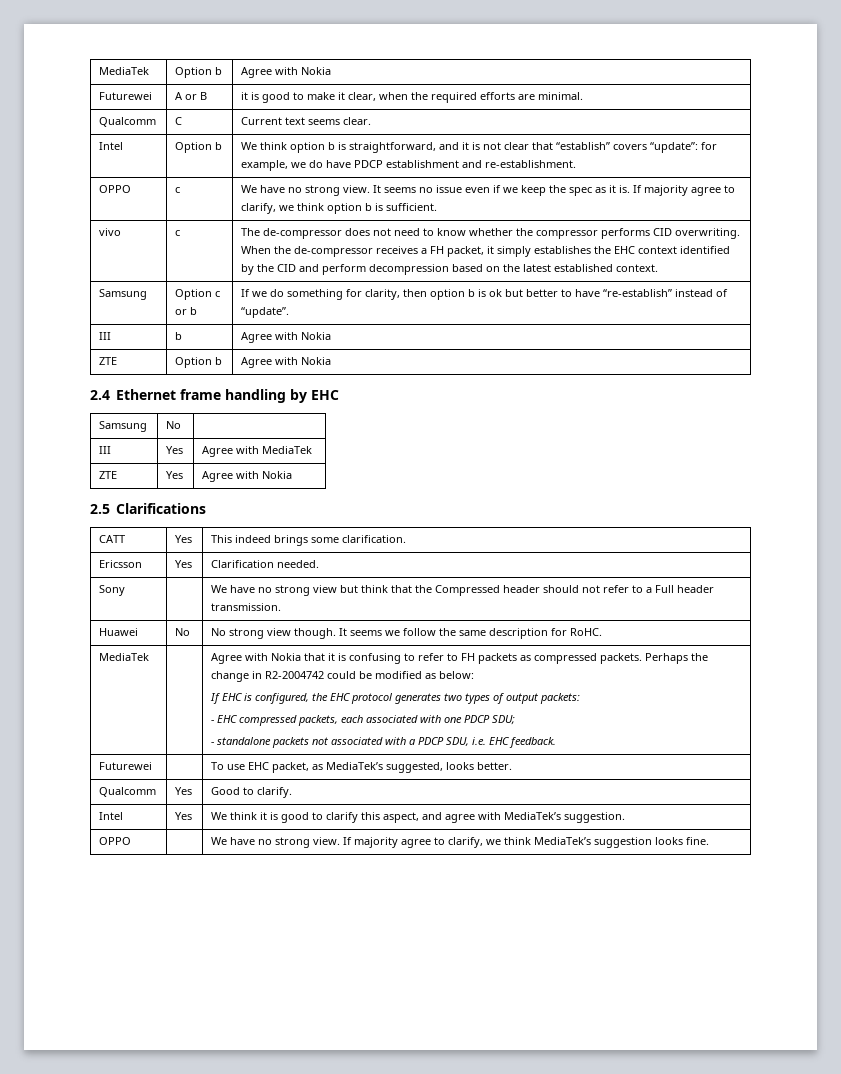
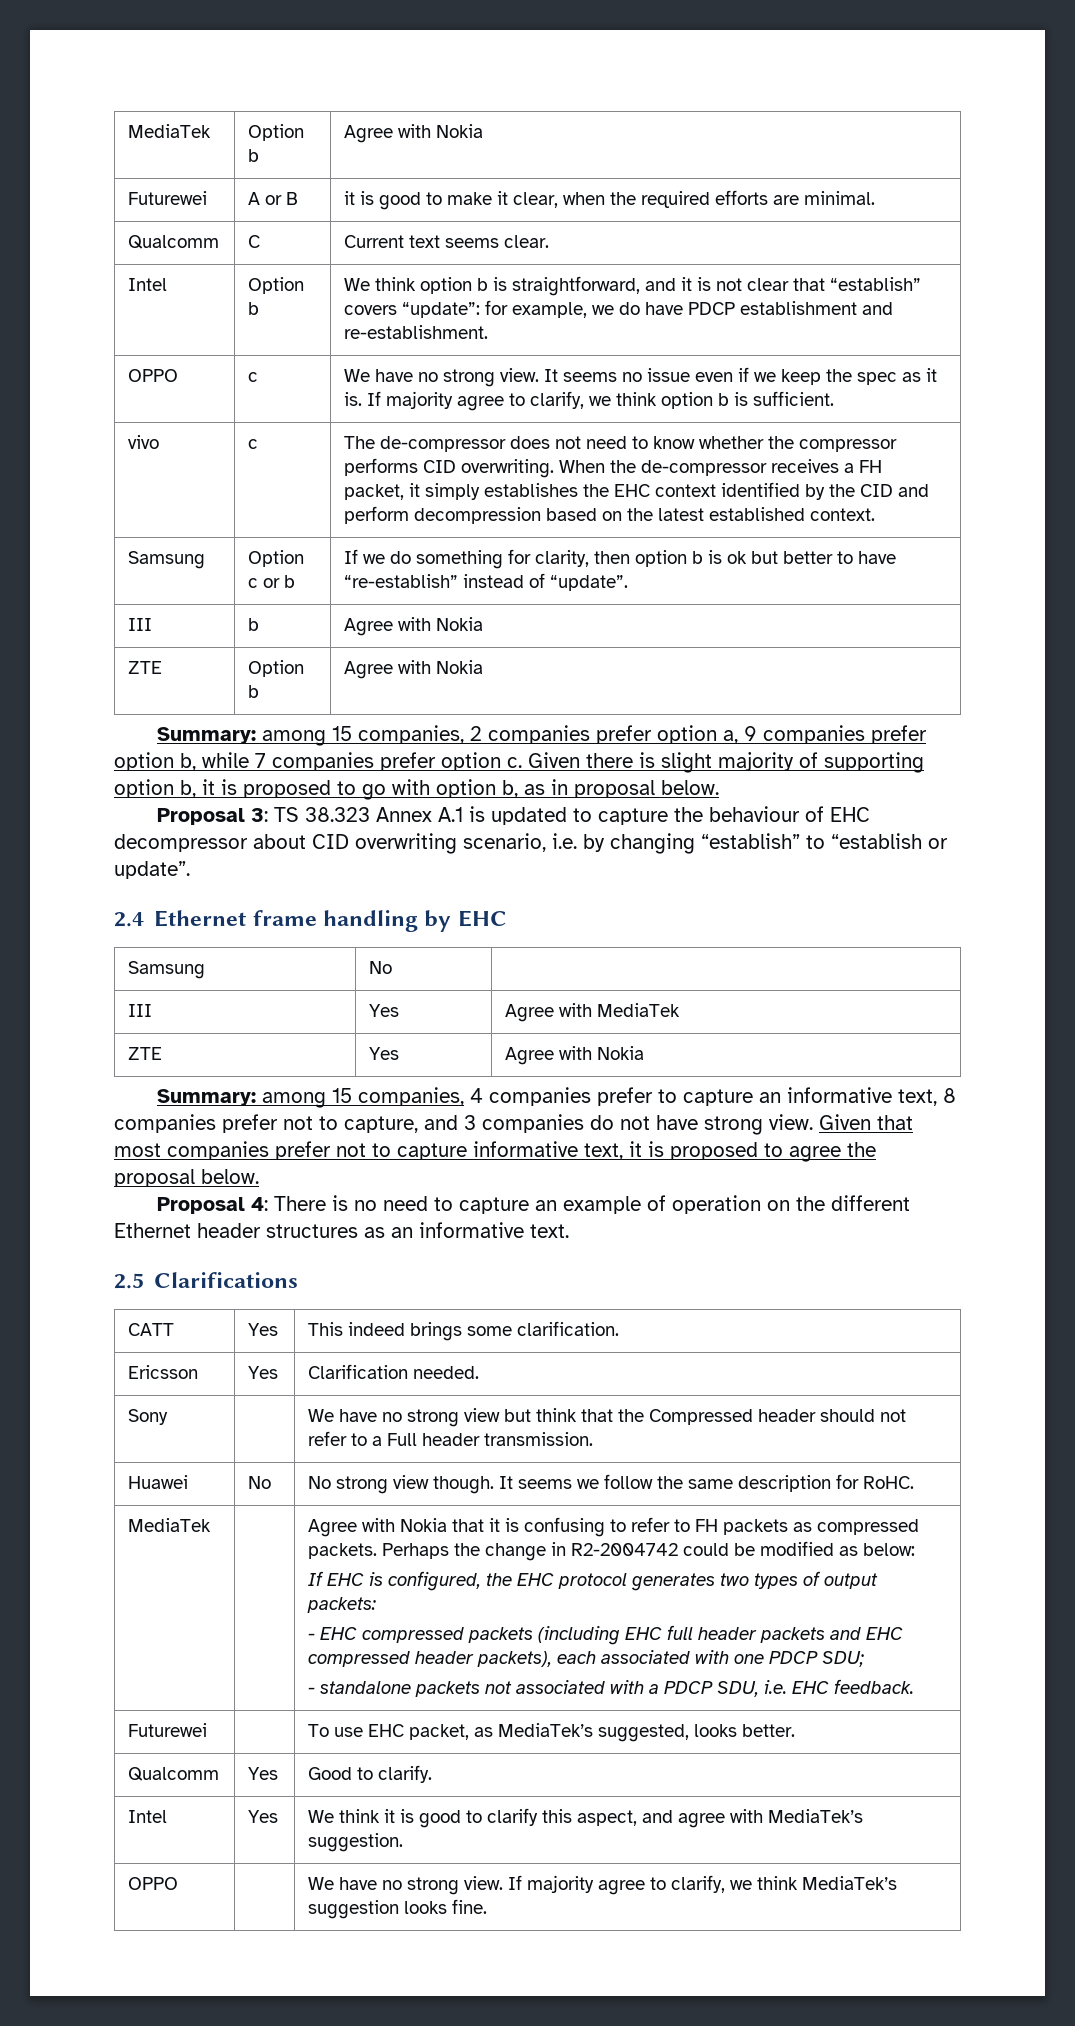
+ Summary: among 15 companies, 2 companies prefer option a, 9 companies prefer option b, while 7 companies prefer option c. Given there is slight majority of supporting option b, it is proposed to go with option b, as in proposal below.
+ Proposal 3: TS 38.323 Annex A.1 is updated to capture the behaviour of EHC decompressor about CID overwriting scenario, i.e. by changing “establish” to “establish or update”.
+ Summary: among 15 companies, 4 companies prefer to capture an informative text, 8 companies prefer not to capture, and 3 companies do not have strong view. Given that most companies prefer not to capture informative text, it is proposed to agree the proposal below.
+ Proposal 4: There is no need to capture an example of operation on the different Ethernet header structures as an informative text.
- - EHC compressed packets, each associated with one PDCP SDU;
+ - EHC compressed packets (including EHC full header packets and EHC compressed header packets), each associated with one PDCP SDU;

